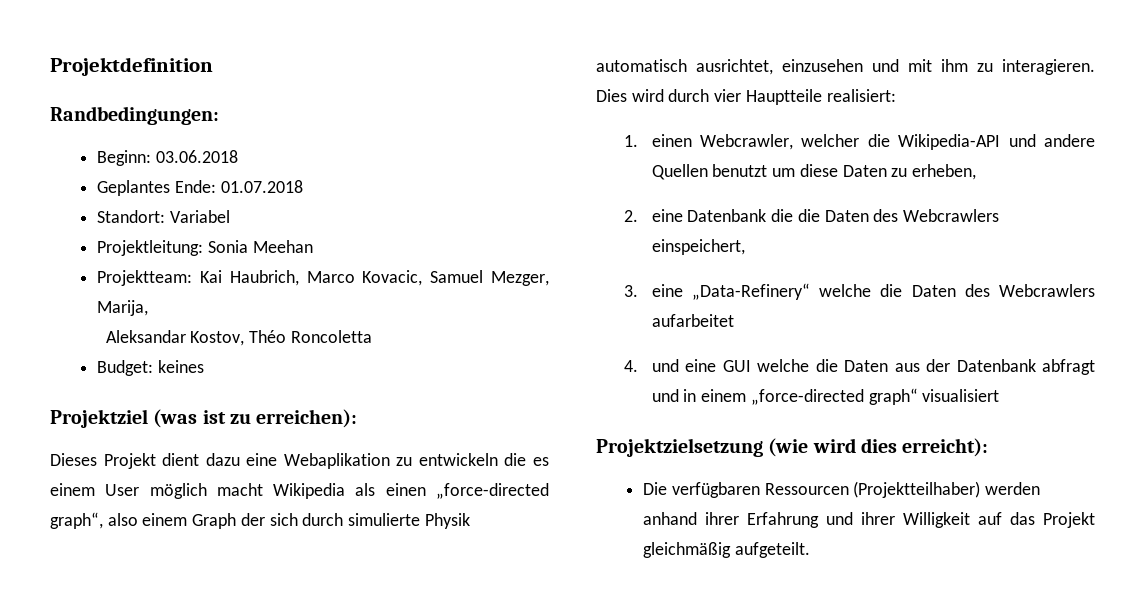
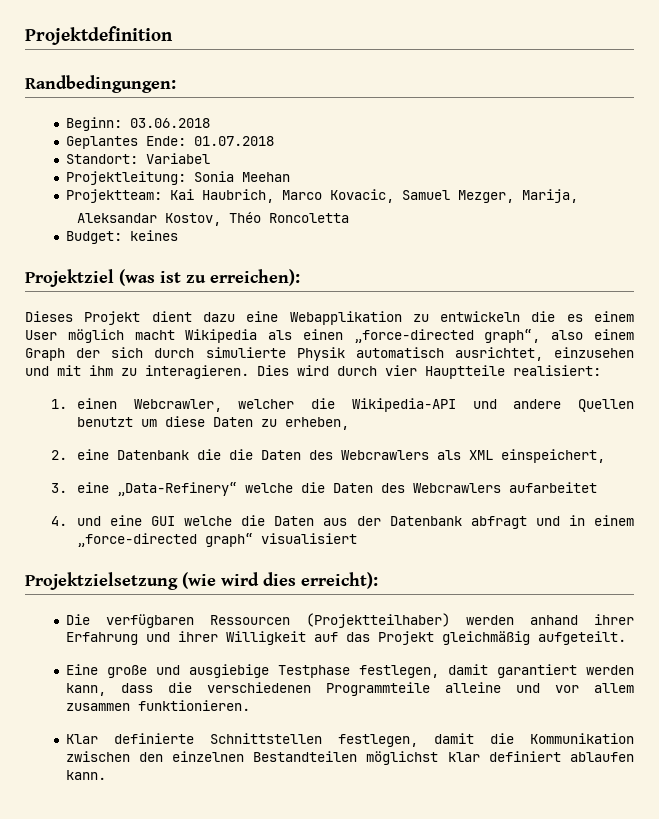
- Dieses Projekt dient dazu eine Webaplikation zu entwickeln die es einem User möglich macht Wikipedia als einen „force-directed graph“, also einem Graph der sich durch simulierte Physik automatisch ausrichtet, einzusehen und mit ihm zu interagieren.
+ Dieses Projekt dient dazu eine Webapplikation zu entwickeln die es einem User möglich macht Wikipedia als einen „force-directed graph“, also einem Graph der sich durch simulierte Physik automatisch ausrichtet, einzusehen und mit ihm zu interagieren.
- 2. eine Datenbank die die Daten des Webcrawlers einspeichert,
+ 2. eine Datenbank die die Daten des Webcrawlers als XML einspeichert,
+ Eine große und ausgiebige Testphase festlegen, damit garantiert werden kann, dass die verschiedenen Programmteile alleine und vor allem zusammen funktionieren.
+ Klar definierte Schnittstellen festlegen, damit die Kommunikation zwischen den einzelnen Bestandteilen möglichst klar definiert ablaufen kann.

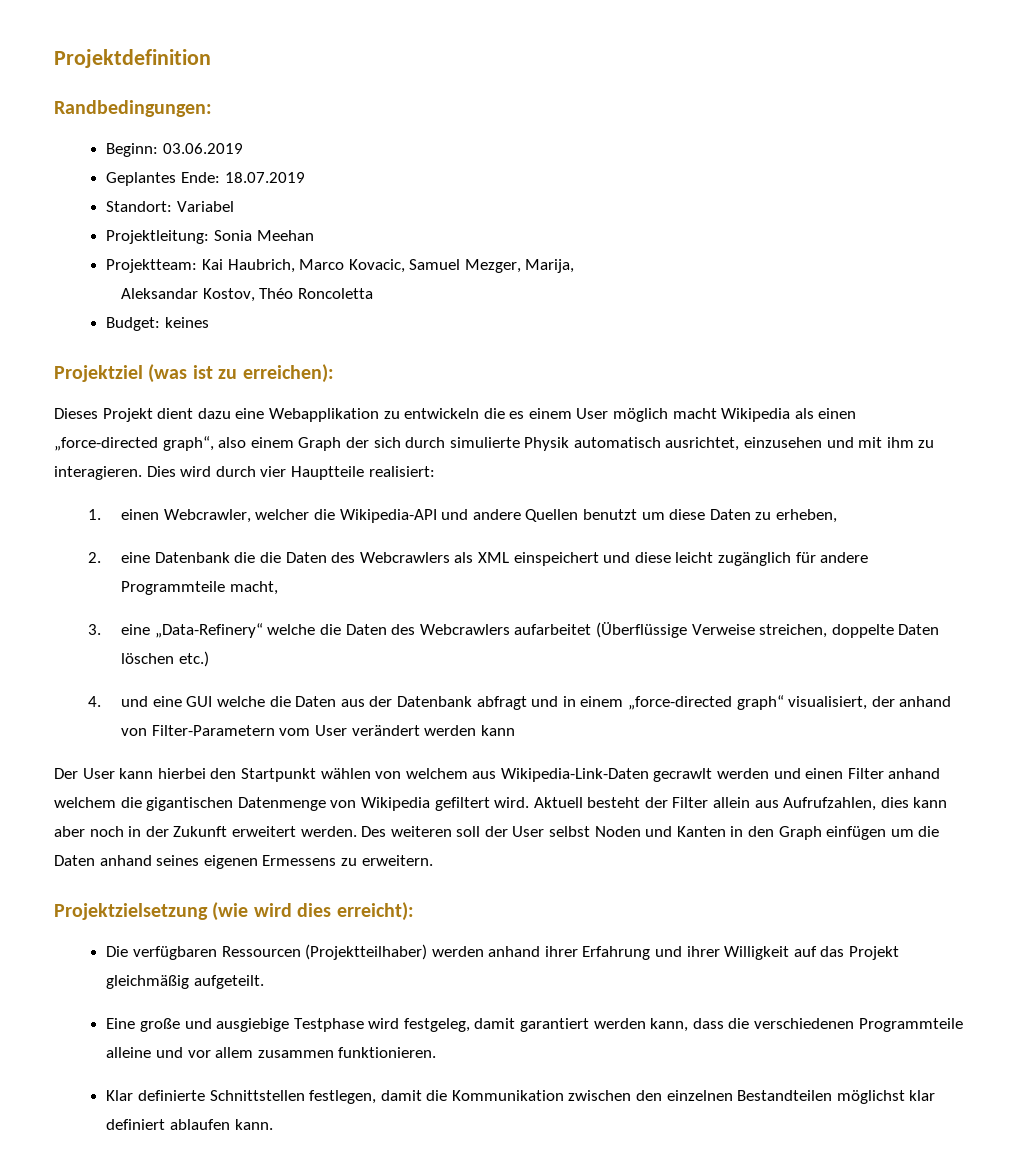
- Beginn: 03.06.2018
+ Beginn: 03.06.2019
- Geplantes Ende: 01.07.2018
+ Geplantes Ende: 18.07.2019
- 2. eine Datenbank die die Daten des Webcrawlers als XML einspeichert,
+ 2. eine Datenbank die die Daten des Webcrawlers als XML einspeichert und diese leicht zugänglich für andere Programmteile macht,
- 3. eine „Data-Refinery“ welche die Daten des Webcrawlers aufarbeitet
+ 3. eine „Data-Refinery“ welche die Daten des Webcrawlers aufarbeitet (Überflüssige Verweise streichen, doppelte Daten löschen etc.)
- 4. und eine GUI welche die Daten aus der Datenbank abfragt und in einem „force-directed graph“ visualisiert
+ 4. und eine GUI welche die Daten aus der Datenbank abfragt und in einem „force-directed graph“ visualisiert, der anhand von Filter-Parametern vom User verändert werden kann
+ Der User kann hierbei den Startpunkt wählen von welchem aus Wikipedia-Link-Daten gecrawlt werden und einen Filter anhand welchem die gigantischen Datenmenge von Wikipedia gefiltert wird. Aktuell besteht der Filter allein aus Aufrufzahlen, dies kann aber noch in der Zukunft erweitert werden. Des weiteren soll der User selbst Noden und Kanten in den Graph einfügen um die Daten anhand seines eigenen Ermessens zu erweitern.
- Eine große und ausgiebige Testphase festlegen, damit garantiert werden kann, dass die verschiedenen Programmteile alleine und vor allem zusammen funktionieren.
+ Eine große und ausgiebige Testphase wird festgeleg, damit garantiert werden kann, dass die verschiedenen Programmteile alleine und vor allem zusammen funktionieren.

